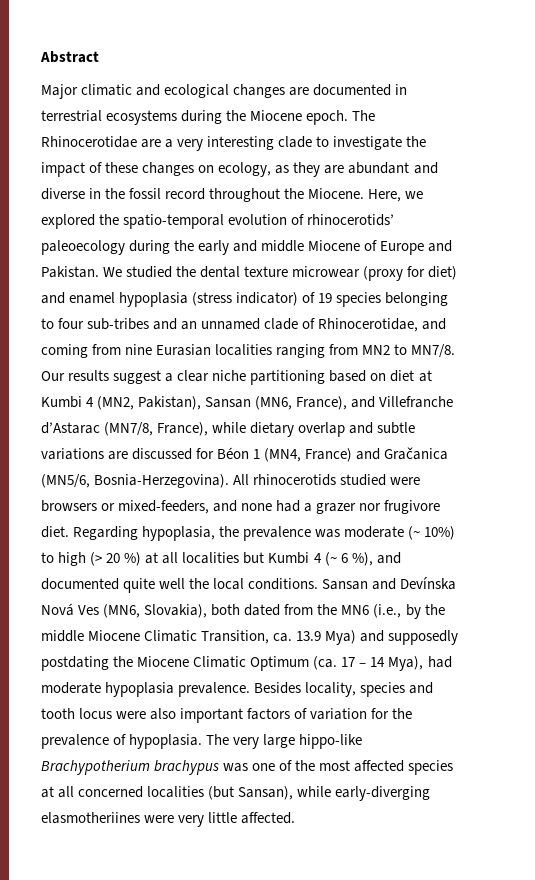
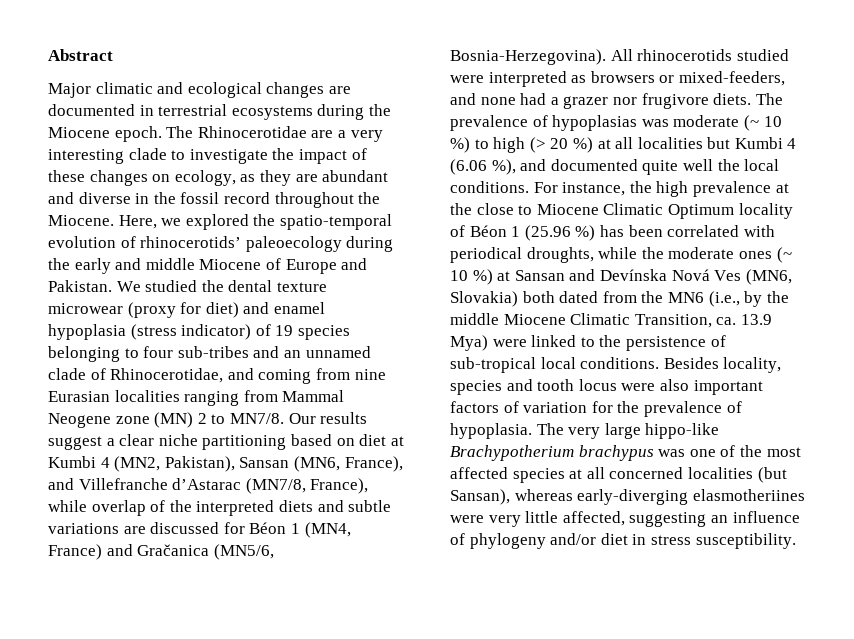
- We studied the dental texture microwear (proxy for diet) and enamel hypoplasia (stress indicator) of 19 species belonging to four sub-tribes and an unnamed clade of Rhinocerotidae, and coming from nine Eurasian localities ranging from MN2 to MN7/8.
+ We studied the dental texture microwear (proxy for diet) and enamel hypoplasia (stress indicator) of 19 species belonging to four sub-tribes and an unnamed clade of Rhinocerotidae, and coming from nine Eurasian localities ranging from Mammal Neogene zone (MN) 2 to MN7/8.
- Our results suggest a clear niche partitioning based on diet at Kumbi 4 (MN2, Pakistan), Sansan (MN6, France), and Villefranche d’Astarac (MN7/8, France), while dietary overlap and subtle variations are discussed for Béon 1 (MN4, France) and Gračanica (MN5/6, Bosnia-Herzegovina).
+ Our results suggest a clear niche partitioning based on diet at Kumbi 4 (MN2, Pakistan), Sansan (MN6, France), and Villefranche d’Astarac (MN7/8, France), while overlap of the interpreted diets and subtle variations are discussed for Béon 1 (MN4, France) and Gračanica (MN5/6, Bosnia-Herzegovina).
- All rhinocerotids studied were browsers or mixed-feeders, and none had a grazer nor frugivore diet. Regarding hypoplasia, the prevalence was moderate (~ 10%) to high (> 20 %) at all localities but Kumbi 4 (~ 6 %), and documented quite well the local conditions.
+ All rhinocerotids studied were interpreted as browsers or mixed-feeders, and none had a grazer nor frugivore diets. The prevalence of hypoplasias was moderate (~ 10 %) to high (> 20 %) at all localities but Kumbi 4 (6.06 %), and documented quite well the local conditions.
- Sansan and Devínska Nová Ves (MN6, Slovakia), both dated from the MN6 (i.e., by the middle Miocene Climatic Transition, ca. 13.9 Mya) and supposedly postdating the Miocene Climatic Optimum (ca. 17 – 14 Mya), had moderate hypoplasia prevalence.
+ For instance, the high prevalence at the close to Miocene Climatic Optimum locality of Béon 1 (25.96 %) has been correlated with periodical droughts, while the moderate ones (~ 10 %) at Sansan and Devínska Nová Ves (MN6, Slovakia) both dated from the MN6 (i.e., by the middle Miocene Climatic Transition, ca. 13.9 Mya) were linked to the persistence of sub-tropical local conditions.
- The very large hippo-like Brachypotherium brachypus was one of the most affected species at all concerned localities (but Sansan), while early-diverging elasmotheriines were very little affected.
+ The very large hippo-like Brachypotherium brachypus was one of the most affected species at all concerned localities (but Sansan), whereas early-diverging elasmotheriines were very little affected, suggesting an influence of phylogeny and/or diet in stress susceptibility.

